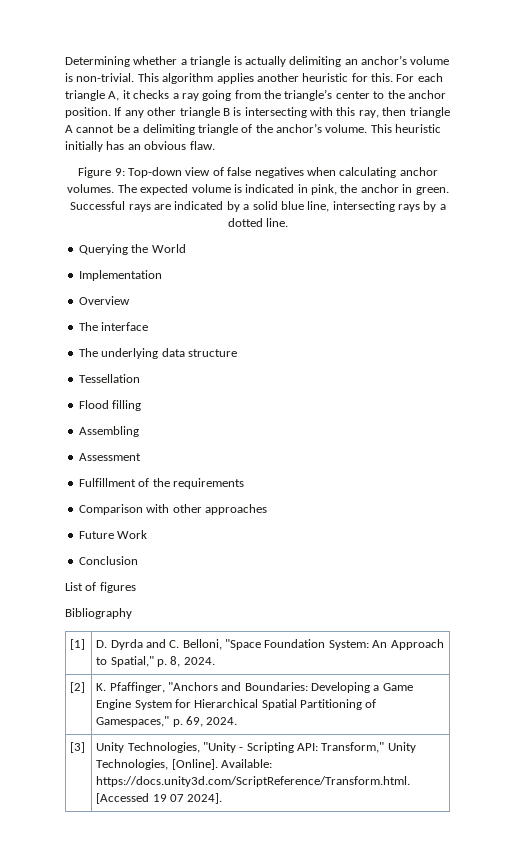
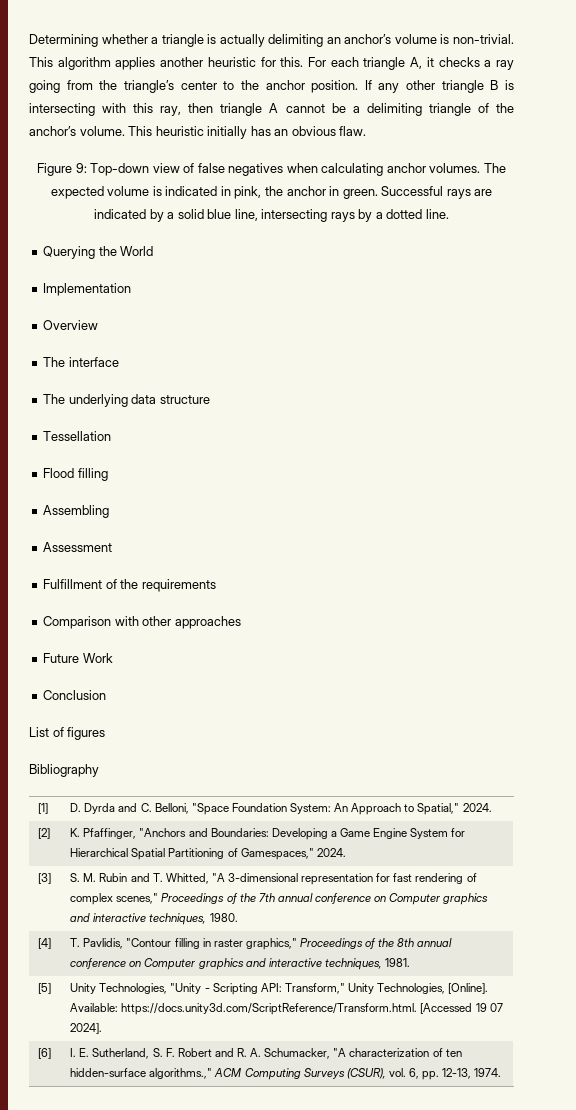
- [1] | D. Dyrda and C. Belloni, "Space Foundation System: An Approach to Spatial," p. 8, 2024.
+ [1] | D. Dyrda and C. Belloni, "Space Foundation System: An Approach to Spatial," 2024.
- [2] | K. Pfaffinger, "Anchors and Boundaries: Developing a Game Engine System for Hierarchical Spatial Partitioning of Gamespaces," p. 69, 2024.
+ [2] | K. Pfaffinger, "Anchors and Boundaries: Developing a Game Engine System for Hierarchical Spatial Partitioning of Gamespaces," 2024.
- [3] | Unity Technologies, "Unity - Scripting API: Transform," Unity Technologies, [Online]. Available: https://docs.unity3d.com/ScriptReference/Transform.html. [Accessed 19 07 2024].
+ [3] | S. M. Rubin and T. Whitted, "A 3-dimensional representation for fast rendering of complex scenes," Proceedings of the 7th annual conference on Computer graphics and interactive techniques, 1980.
+ [4] | T. Pavlidis, "Contour filling in raster graphics," Proceedings of the 8th annual conference on Computer graphics and interactive techniques, 1981.
+ [5] | Unity Technologies, "Unity - Scripting API: Transform," Unity Technologies, [Online]. Available: https://docs.unity3d.com/ScriptReference/Transform.html. [Accessed 19 07 2024].
+ [6] | I. E. Sutherland, S. F. Robert and R. A. Schumacker, "A characterization of ten hidden-surface algorithms.," ACM Computing Surveys (CSUR), vol. 6, pp. 12-13, 1974.

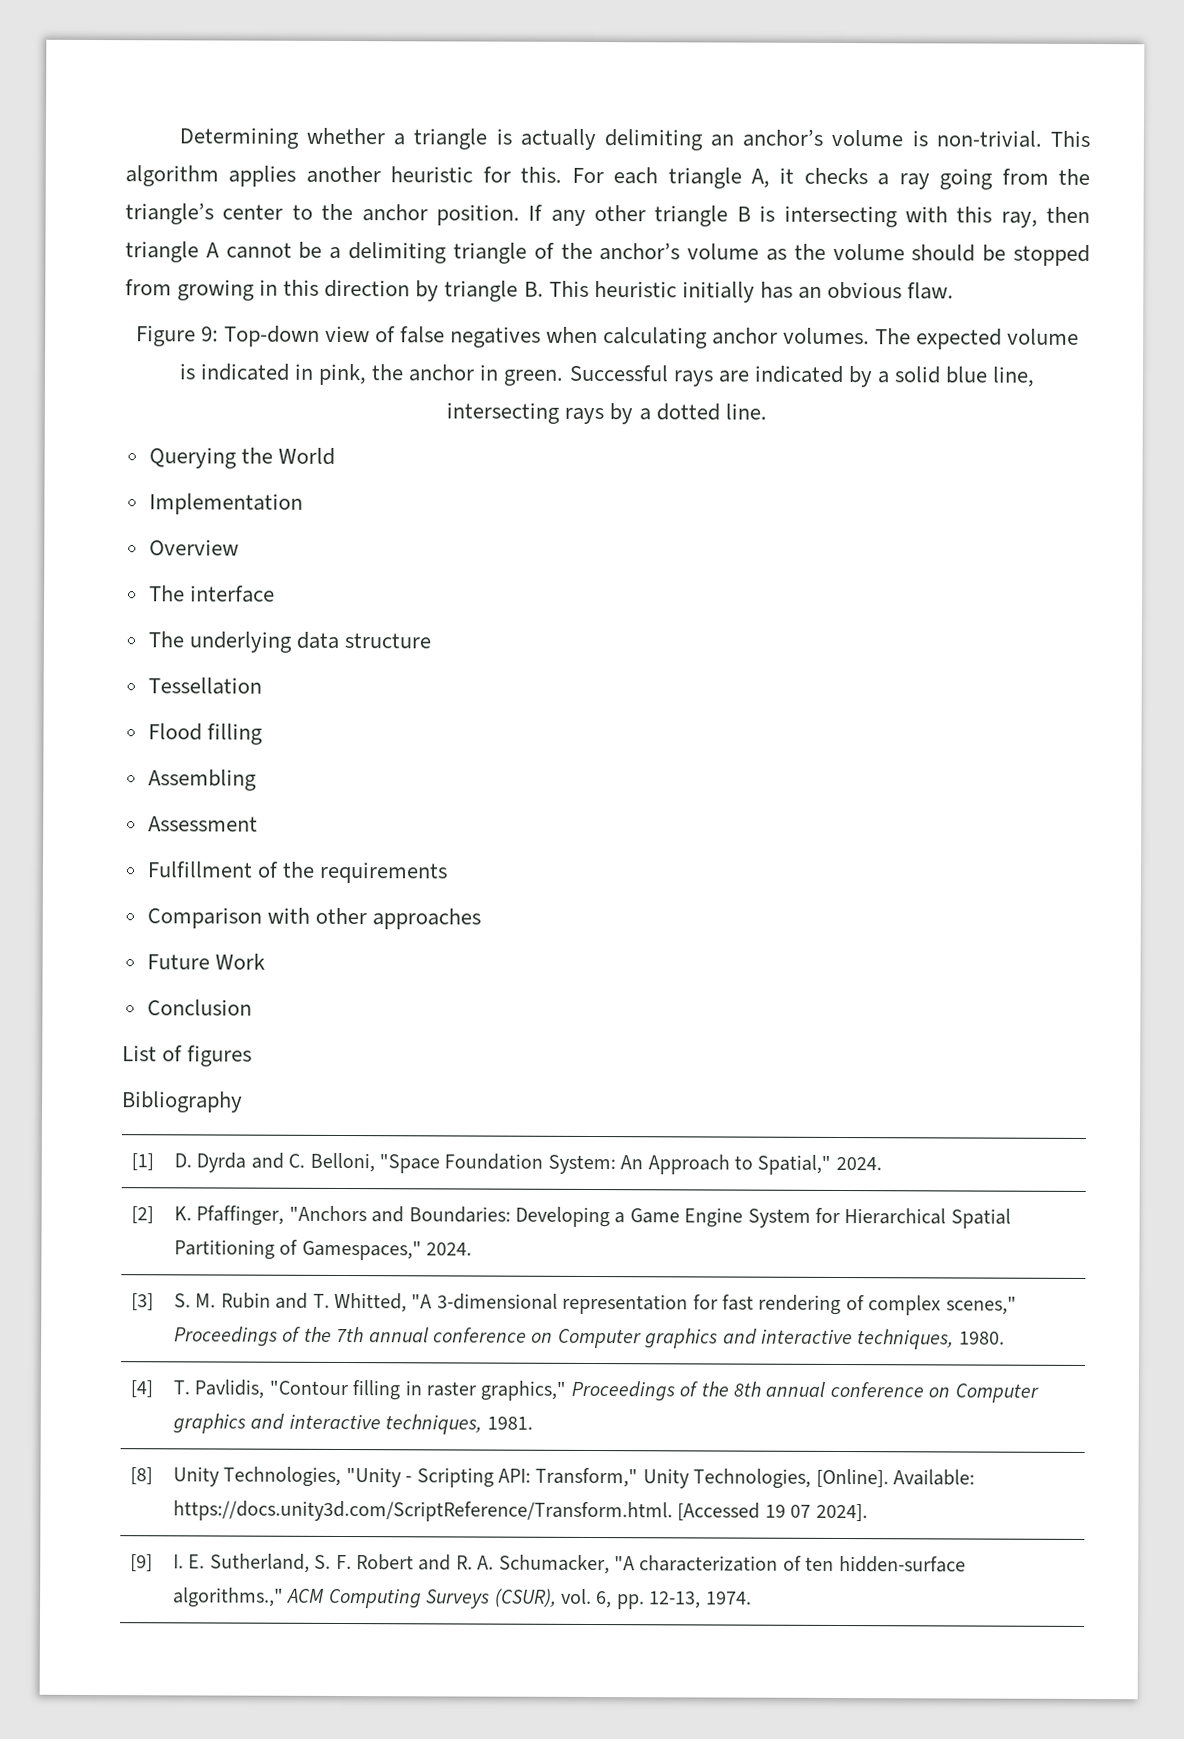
- If any other triangle B is intersecting with this ray, then triangle A cannot be a delimiting triangle of the anchor’s volume. This heuristic initially has an obvious flaw.
+ If any other triangle B is intersecting with this ray, then triangle A cannot be a delimiting triangle of the anchor’s volume as the volume should be stopped from growing in this direction by triangle B. This heuristic initially has an obvious flaw.
- [5] | Unity Technologies, "Unity - Scripting API: Transform," Unity Technologies, [Online]. Available: https://docs.unity3d.com/ScriptReference/Transform.html. [Accessed 19 07 2024].
+ [8] | Unity Technologies, "Unity - Scripting API: Transform," Unity Technologies, [Online]. Available: https://docs.unity3d.com/ScriptReference/Transform.html. [Accessed 19 07 2024].
- [6] | I. E. Sutherland, S. F. Robert and R. A. Schumacker, "A characterization of ten hidden-surface algorithms.," ACM Computing Surveys (CSUR), vol. 6, pp. 12-13, 1974.
+ [9] | I. E. Sutherland, S. F. Robert and R. A. Schumacker, "A characterization of ten hidden-surface algorithms.," ACM Computing Surveys (CSUR), vol. 6, pp. 12-13, 1974.

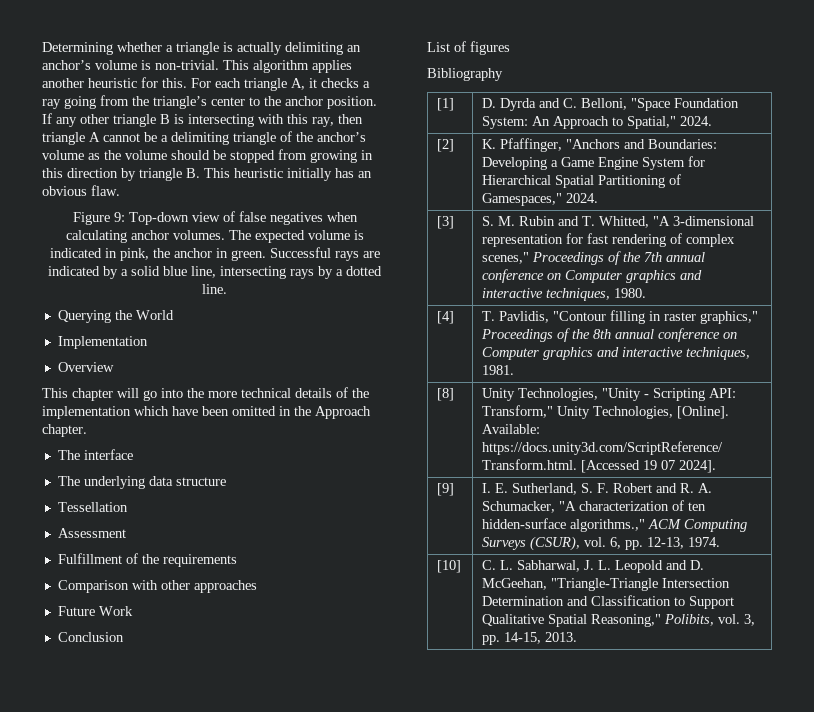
+ This chapter will go into the more technical details of the implementation which have been omitted in the Approach chapter.
- Flood filling
- Assembling
+ [10] | C. L. Sabharwal, J. L. Leopold and D. McGeehan, "Triangle-Triangle Intersection Determination and Classification to Support Qualitative Spatial Reasoning," Polibits, vol. 3, pp. 14-15, 2013.

